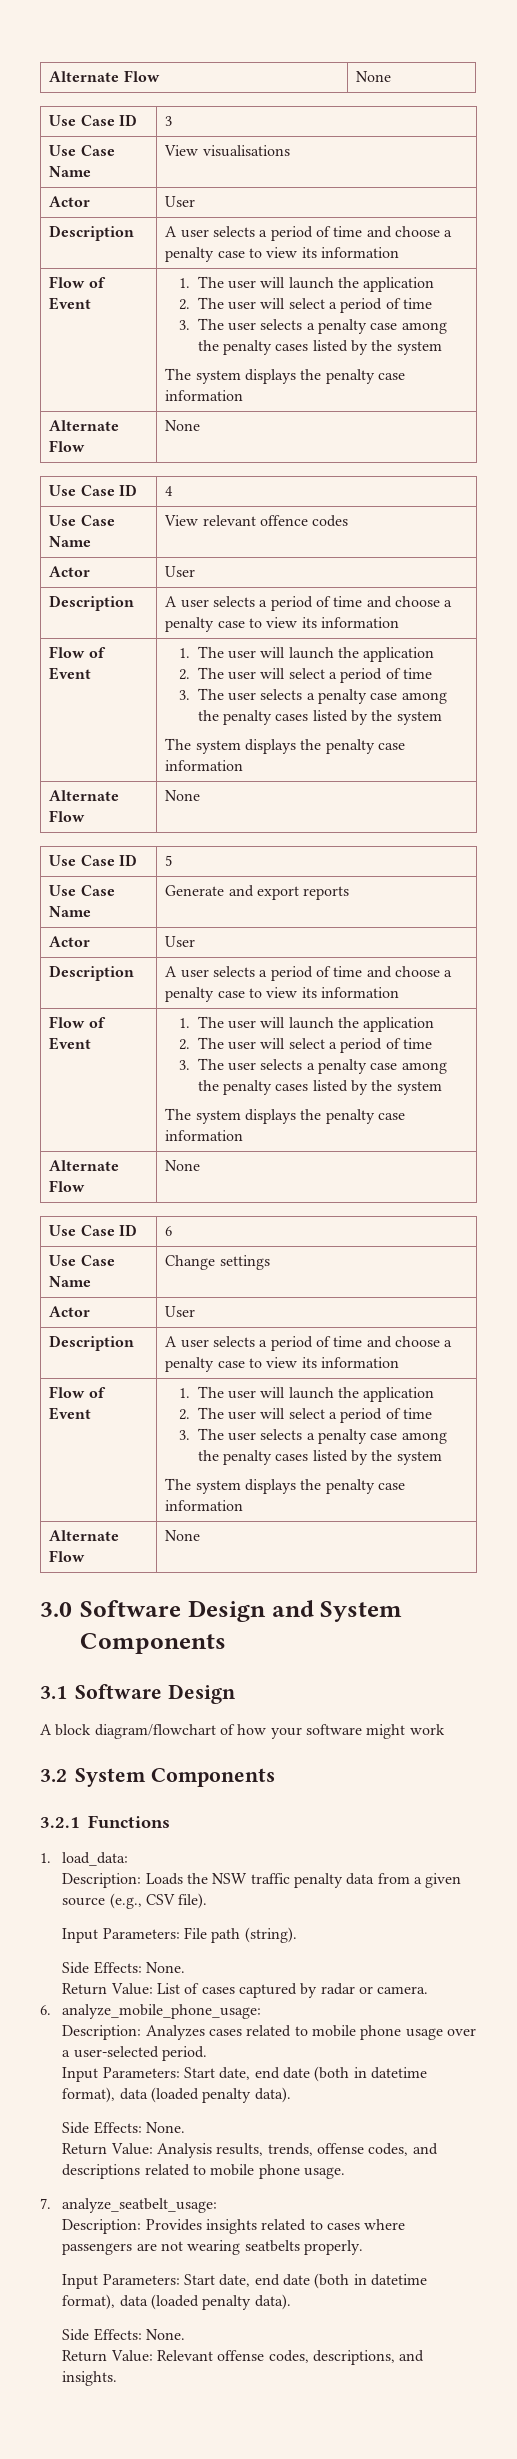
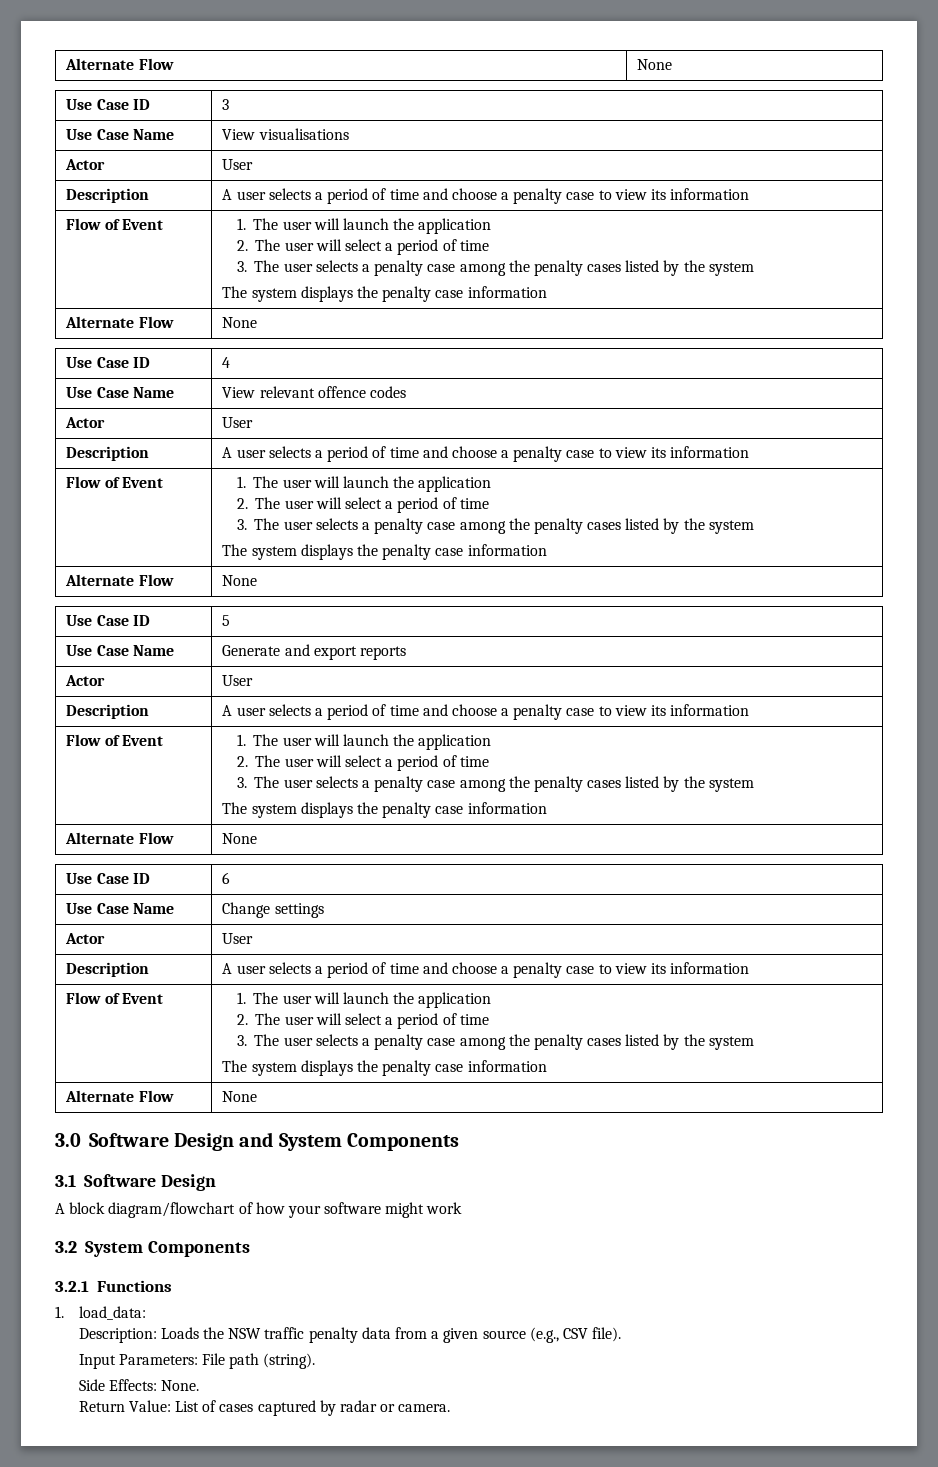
- 6. analyze_mobile_phone_usage:
- Description: Analyzes cases related to mobile phone usage over a user-selected period.
- Input Parameters: Start date, end date (both in datetime format), data (loaded penalty data).
- Side Effects: None.
- Return Value: Analysis results, trends, offense codes, and descriptions related to mobile phone usage.
- 7. analyze_seatbelt_usage:
- Description: Provides insights related to cases where passengers are not wearing seatbelts properly.
- Input Parameters: Start date, end date (both in datetime format), data (loaded penalty data).
- Side Effects: None.
- Return Value: Relevant offense codes, descriptions, and insights.

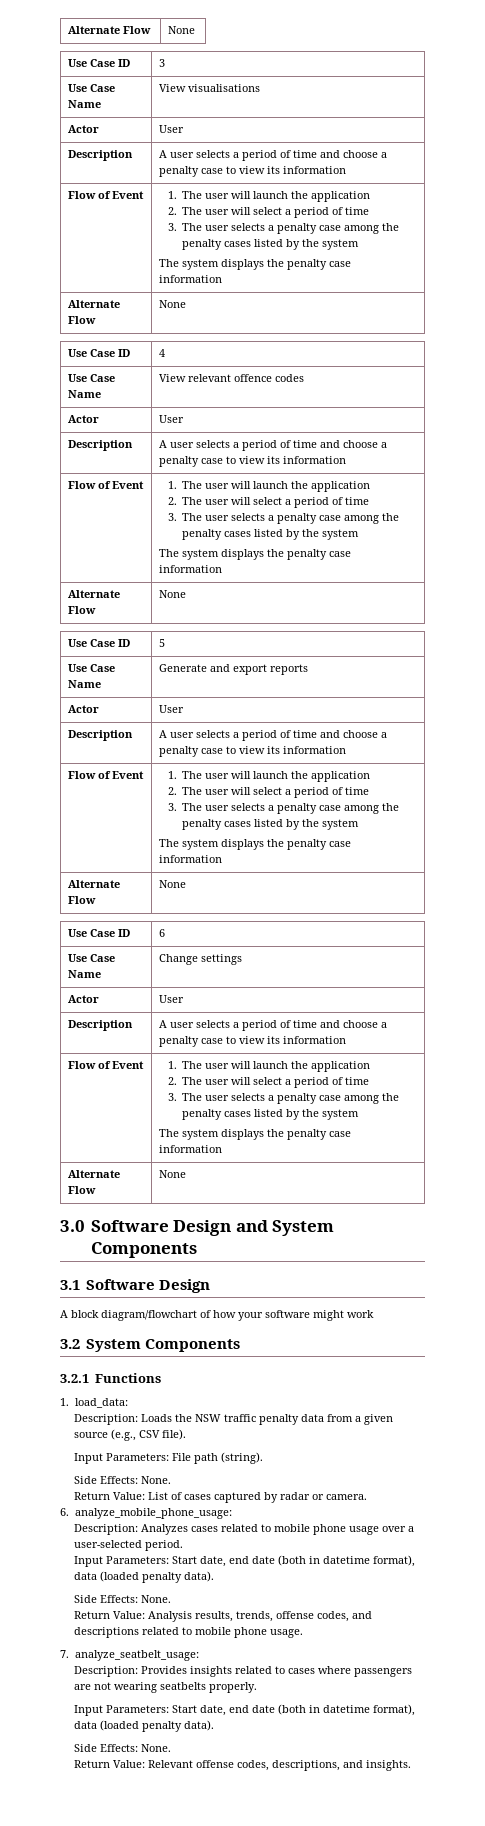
+ 6. analyze_mobile_phone_usage:
+ Description: Analyzes cases related to mobile phone usage over a user-selected period.
+ Input Parameters: Start date, end date (both in datetime format), data (loaded penalty data).
+ Side Effects: None.
+ Return Value: Analysis results, trends, offense codes, and descriptions related to mobile phone usage.
+ 7. analyze_seatbelt_usage:
+ Description: Provides insights related to cases where passengers are not wearing seatbelts properly.
+ Input Parameters: Start date, end date (both in datetime format), data (loaded penalty data).
+ Side Effects: None.
+ Return Value: Relevant offense codes, descriptions, and insights.

